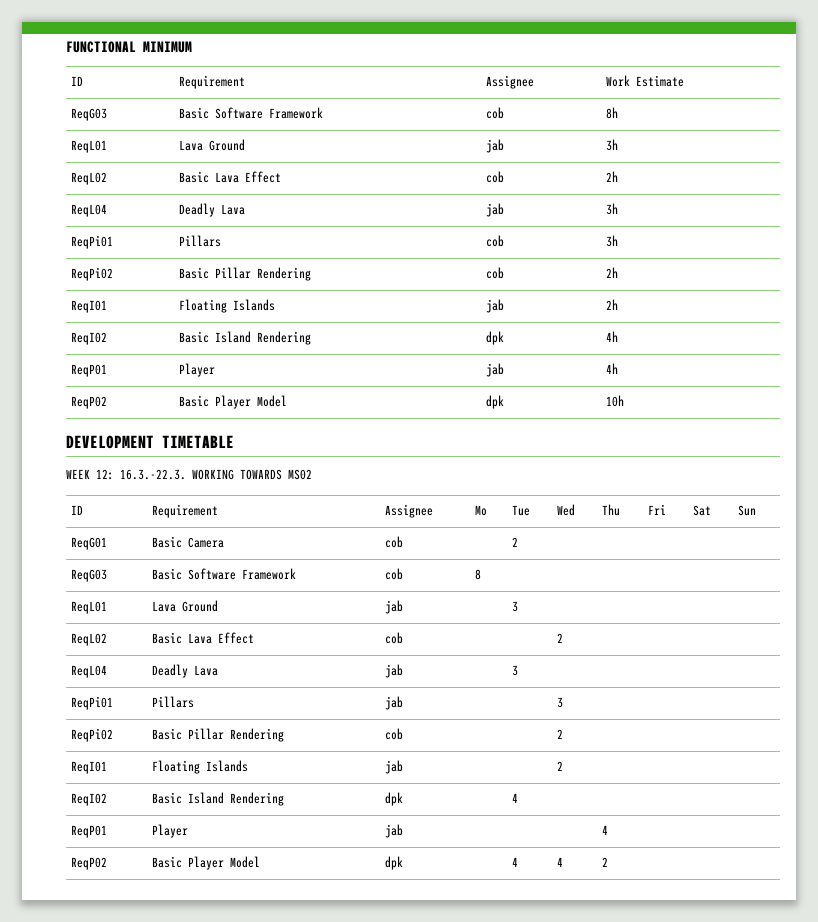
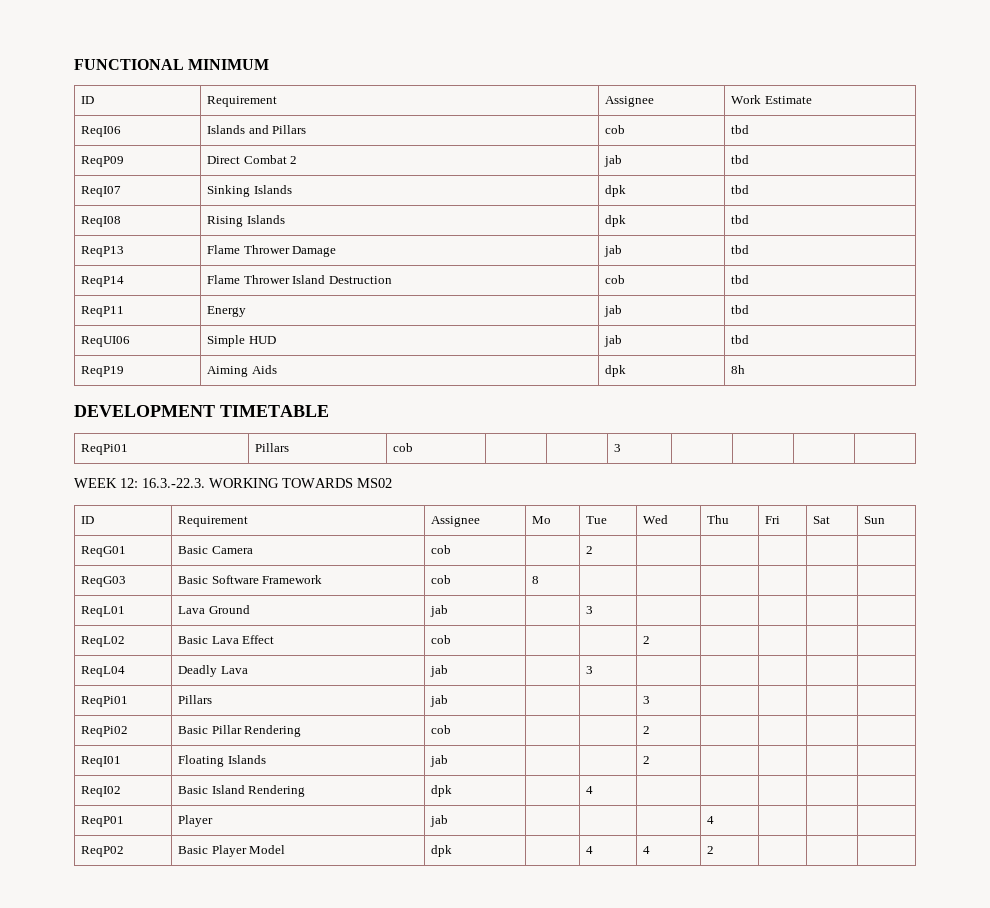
- ReqG03 | Basic Software Framework | cob | 8h
- ReqL01 | Lava Ground | jab | 3h
- ReqL02 | Basic Lava Effect | cob | 2h
- ReqL04 | Deadly Lava | jab | 3h
- ReqPi01 | Pillars | cob | 3h
- ReqPi02 | Basic Pillar Rendering | cob | 2h
- ReqI01 | Floating Islands | jab | 2h
- ReqI02 | Basic Island Rendering | dpk | 4h
- ReqP01 | Player | jab | 4h
- ReqP02 | Basic Player Model | dpk | 10h
+ ReqI06 | Islands and Pillars | cob | tbd
+ ReqP09 | Direct Combat 2 | jab | tbd
+ ReqI07 | Sinking Islands | dpk | tbd
+ ReqI08 | Rising Islands | dpk | tbd
+ ReqP13 | Flame Thrower Damage | jab | tbd
+ ReqP14 | Flame Thrower Island Destruction | cob | tbd
+ ReqP11 | Energy | jab | tbd
+ ReqUI06 | Simple HUD | jab | tbd
+ ReqP19 | Aiming Aids | dpk | 8h
  DEVELOPMENT TIMETABLE
+ ReqPi01 | Pillars | cob | | | 3 | | | |

